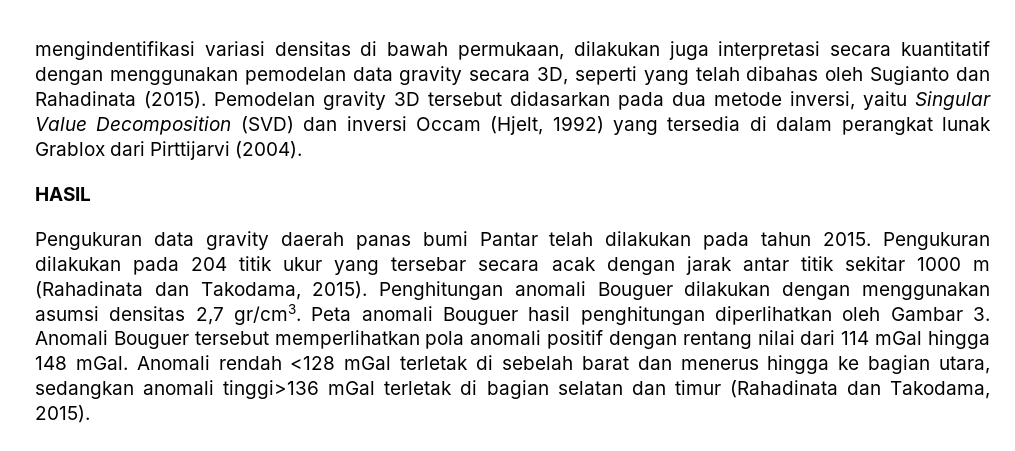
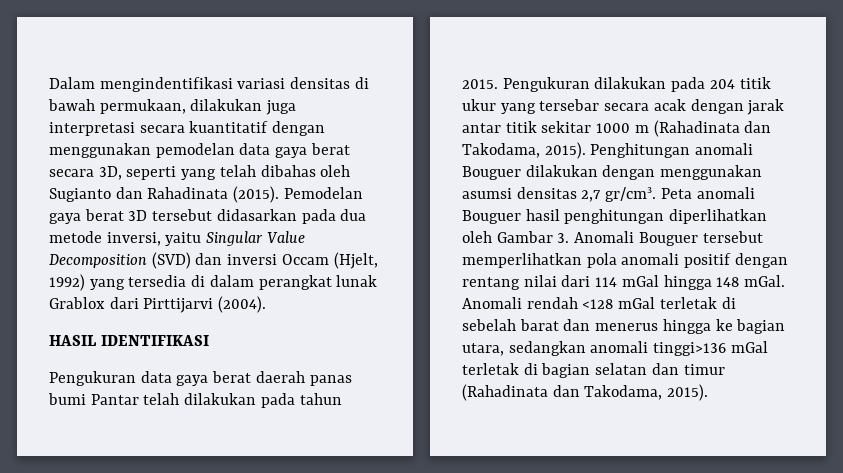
- mengindentifikasi variasi densitas di bawah permukaan, dilakukan juga interpretasi secara kuantitatif dengan menggunakan pemodelan data gravity secara 3D, seperti yang telah dibahas oleh Sugianto dan Rahadinata (2015).
+ Dalam mengindentifikasi variasi densitas di bawah permukaan, dilakukan juga interpretasi secara kuantitatif dengan menggunakan pemodelan data gaya berat secara 3D, seperti yang telah dibahas oleh Sugianto dan Rahadinata (2015).
- Pemodelan gravity 3D tersebut didasarkan pada dua metode inversi, yaitu Singular Value Decomposition (SVD) dan inversi Occam (Hjelt, 1992) yang tersedia di dalam perangkat lunak Grablox dari Pirttijarvi (2004).
+ Pemodelan gaya berat 3D tersebut didasarkan pada dua metode inversi, yaitu Singular Value Decomposition (SVD) dan inversi Occam (Hjelt, 1992) yang tersedia di dalam perangkat lunak Grablox dari Pirttijarvi (2004).
- HASIL
+ HASIL IDENTIFIKASI
- Pengukuran data gravity daerah panas bumi Pantar telah dilakukan pada tahun 2015.
+ Pengukuran data gaya berat daerah panas bumi Pantar telah dilakukan pada tahun 2015.

